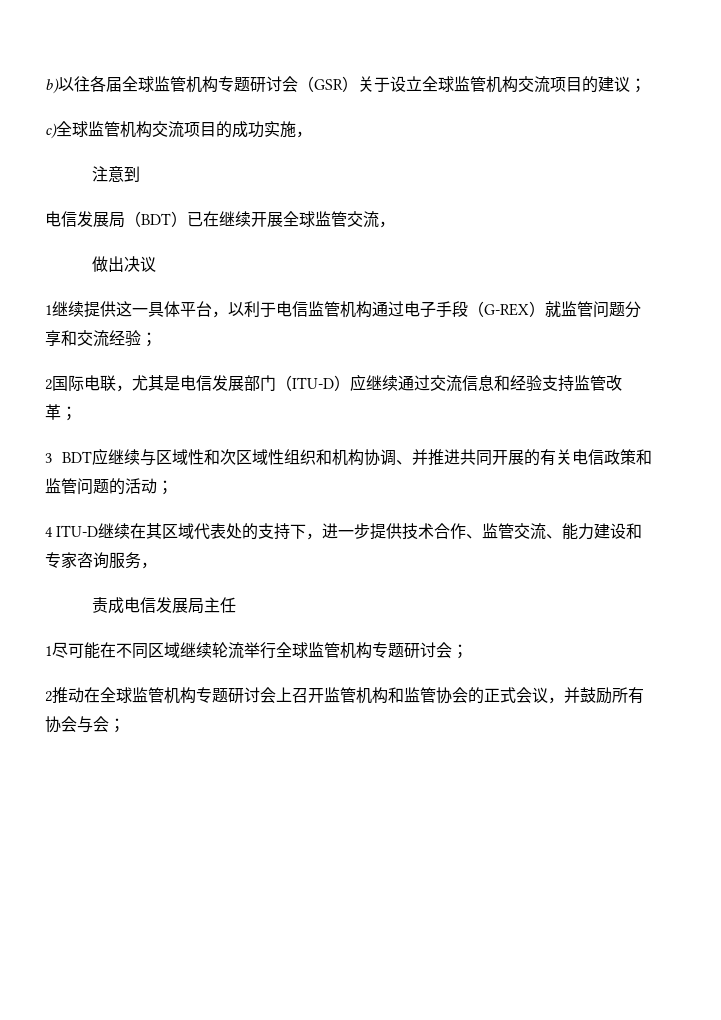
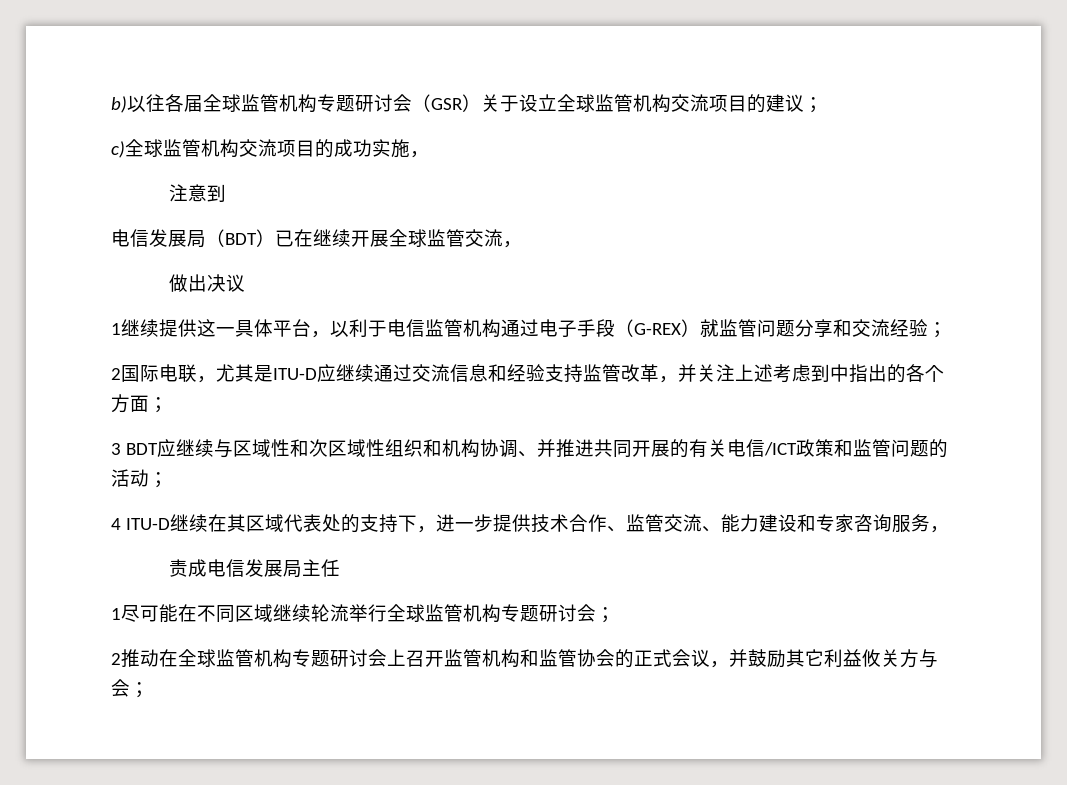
- 2国际电联，尤其是电信发展部门（ITU-D）应继续通过交流信息和经验支持监管改革；
+ 2国际电联，尤其是ITU-D应继续通过交流信息和经验支持监管改革，并关注上述考虑到中指出的各个方面；
- 3 BDT应继续与区域性和次区域性组织和机构协调、并推进共同开展的有关电信政策和监管问题的活动；
+ 3 BDT应继续与区域性和次区域性组织和机构协调、并推进共同开展的有关电信/ICT政策和监管问题的活动；
- 2推动在全球监管机构专题研讨会上召开监管机构和监管协会的正式会议，并鼓励所有协会与会；
+ 2推动在全球监管机构专题研讨会上召开监管机构和监管协会的正式会议，并鼓励其它利益攸关方与会；

